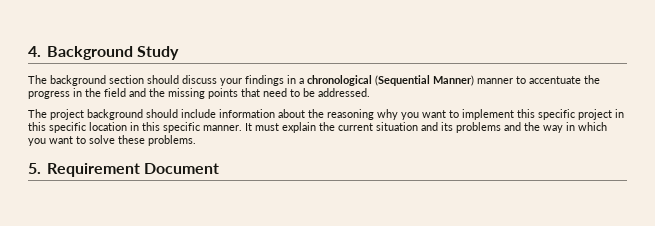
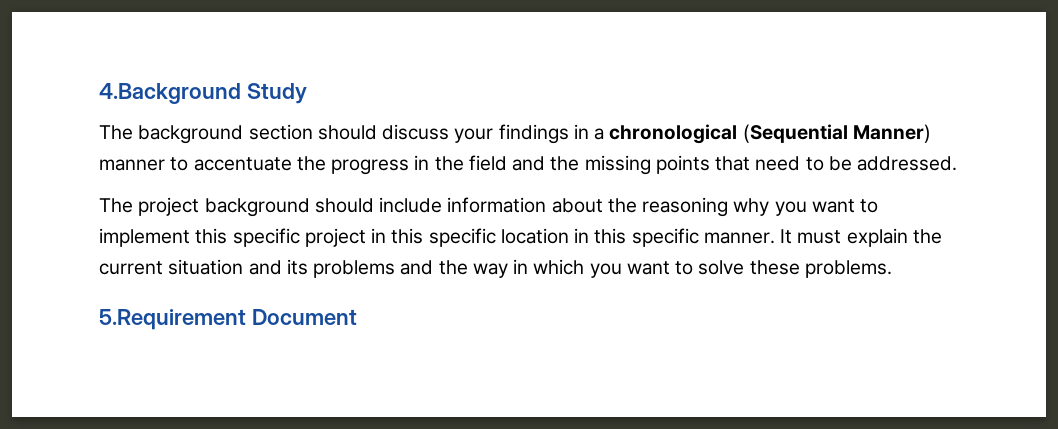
- 4. Background Study
+ 4.Background Study
- 5. Requirement Document
+ 5.Requirement Document

